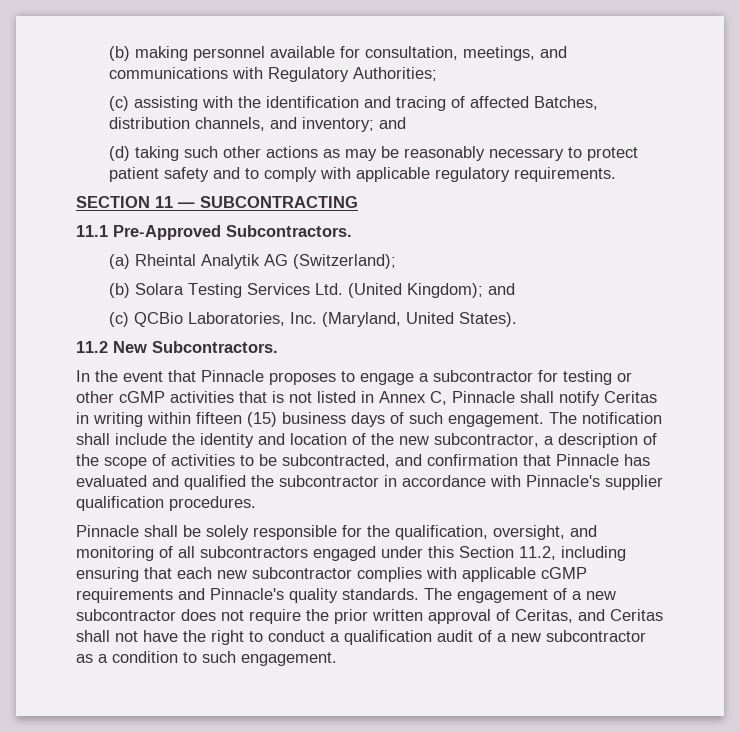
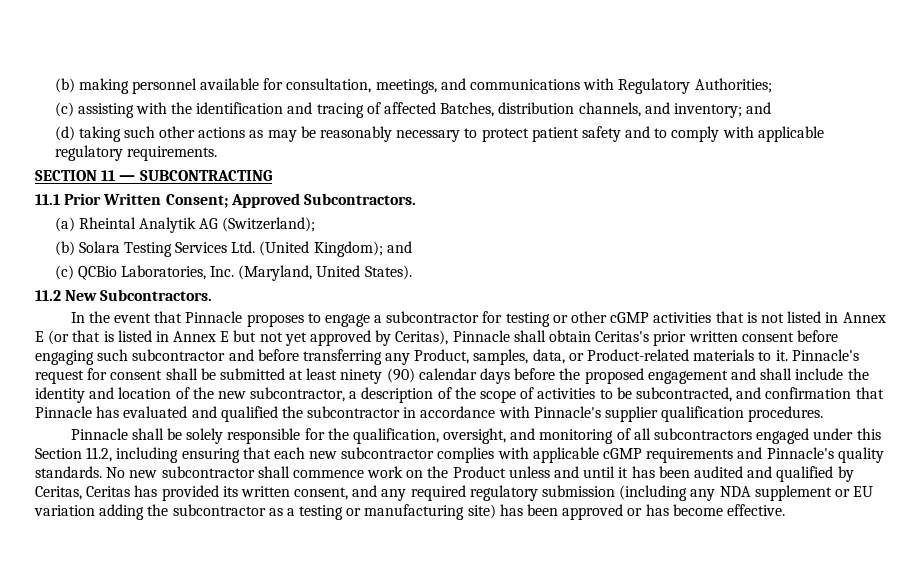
- 11.1 Pre-Approved Subcontractors.
+ 11.1 Prior Written Consent; Approved Subcontractors.
- In the event that Pinnacle proposes to engage a subcontractor for testing or other cGMP activities that is not listed in Annex C, Pinnacle shall notify Ceritas in writing within fifteen (15) business days of such engagement. The notification shall include the identity and location of the new subcontractor, a description of the scope of activities to be subcontracted, and confirmation that Pinnacle has evaluated and qualified the subcontractor in accordance with Pinnacle's supplier qualification procedures.
+ In the event that Pinnacle proposes to engage a subcontractor for testing or other cGMP activities that is not listed in Annex E (or that is listed in Annex E but not yet approved by Ceritas), Pinnacle shall obtain Ceritas's prior written consent before engaging such subcontractor and before transferring any Product, samples, data, or Product-related materials to it. Pinnacle's request for consent shall be submitted at least ninety (90) calendar days before the proposed engagement and shall include the identity and location of the new subcontractor, a description of the scope of activities to be subcontracted, and confirmation that Pinnacle has evaluated and qualified the subcontractor in accordance with Pinnacle's supplier qualification procedures.
- The engagement of a new subcontractor does not require the prior written approval of Ceritas, and Ceritas shall not have the right to conduct a qualification audit of a new subcontractor as a condition to such engagement.
+ No new subcontractor shall commence work on the Product unless and until it has been audited and qualified by Ceritas, Ceritas has provided its written consent, and any required regulatory submission (including any NDA supplement or EU variation adding the subcontractor as a testing or manufacturing site) has been approved or has become effective.

